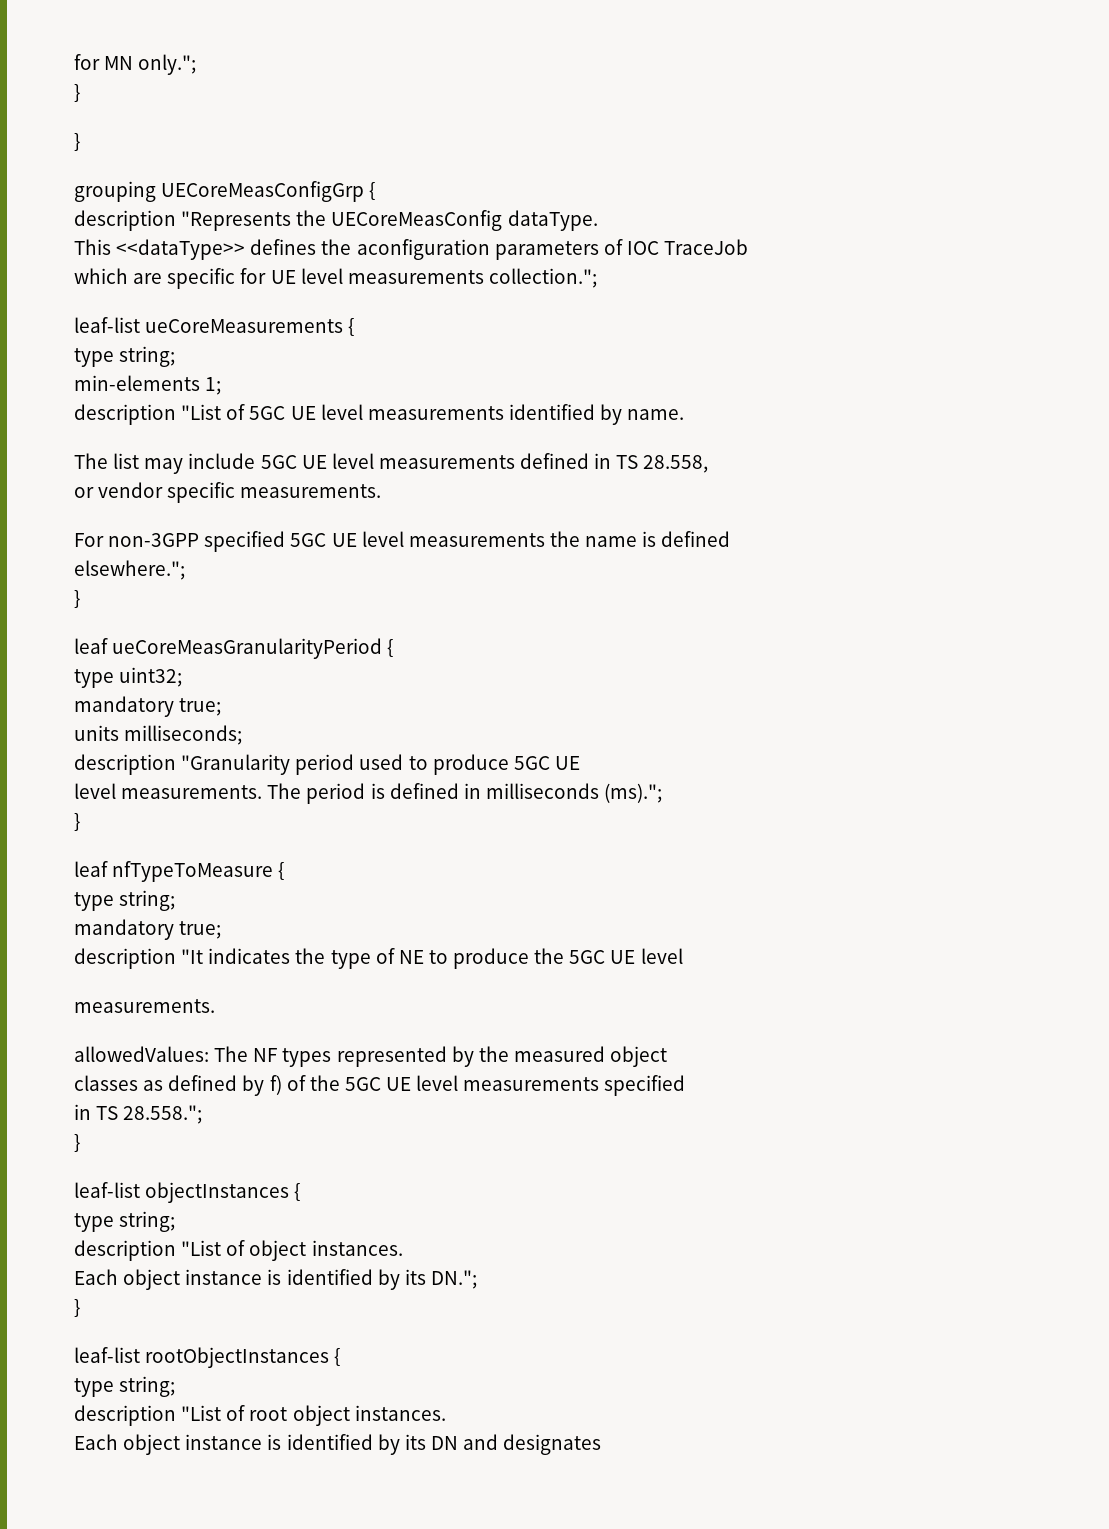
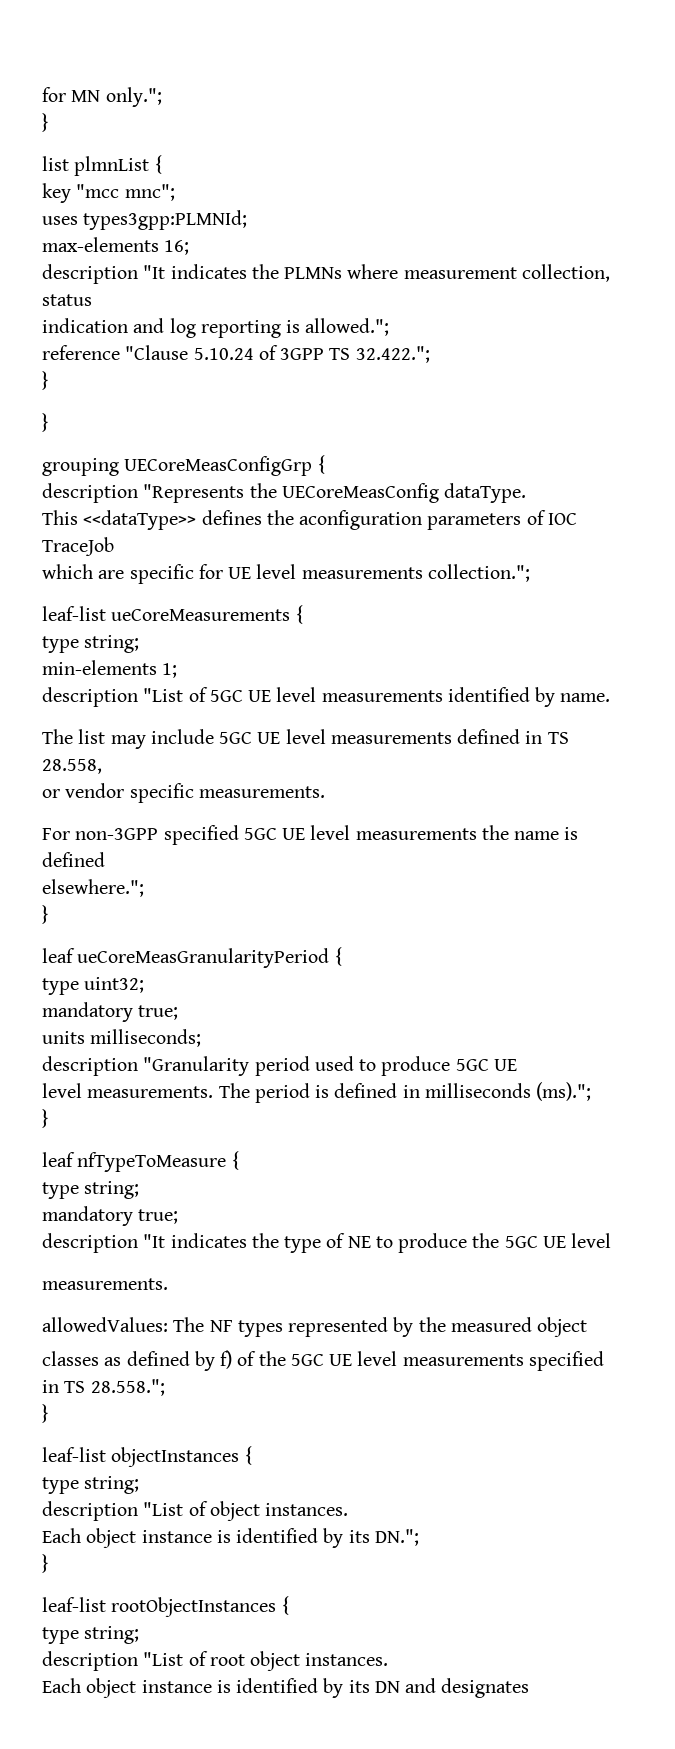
+ list plmnList {
+ key "mcc mnc";
+ uses types3gpp:PLMNId;
+ max-elements 16;
+ description "It indicates the PLMNs where measurement collection, status
+ indication and log reporting is allowed.";
+ reference "Clause 5.10.24 of 3GPP TS 32.422.";
+ }

